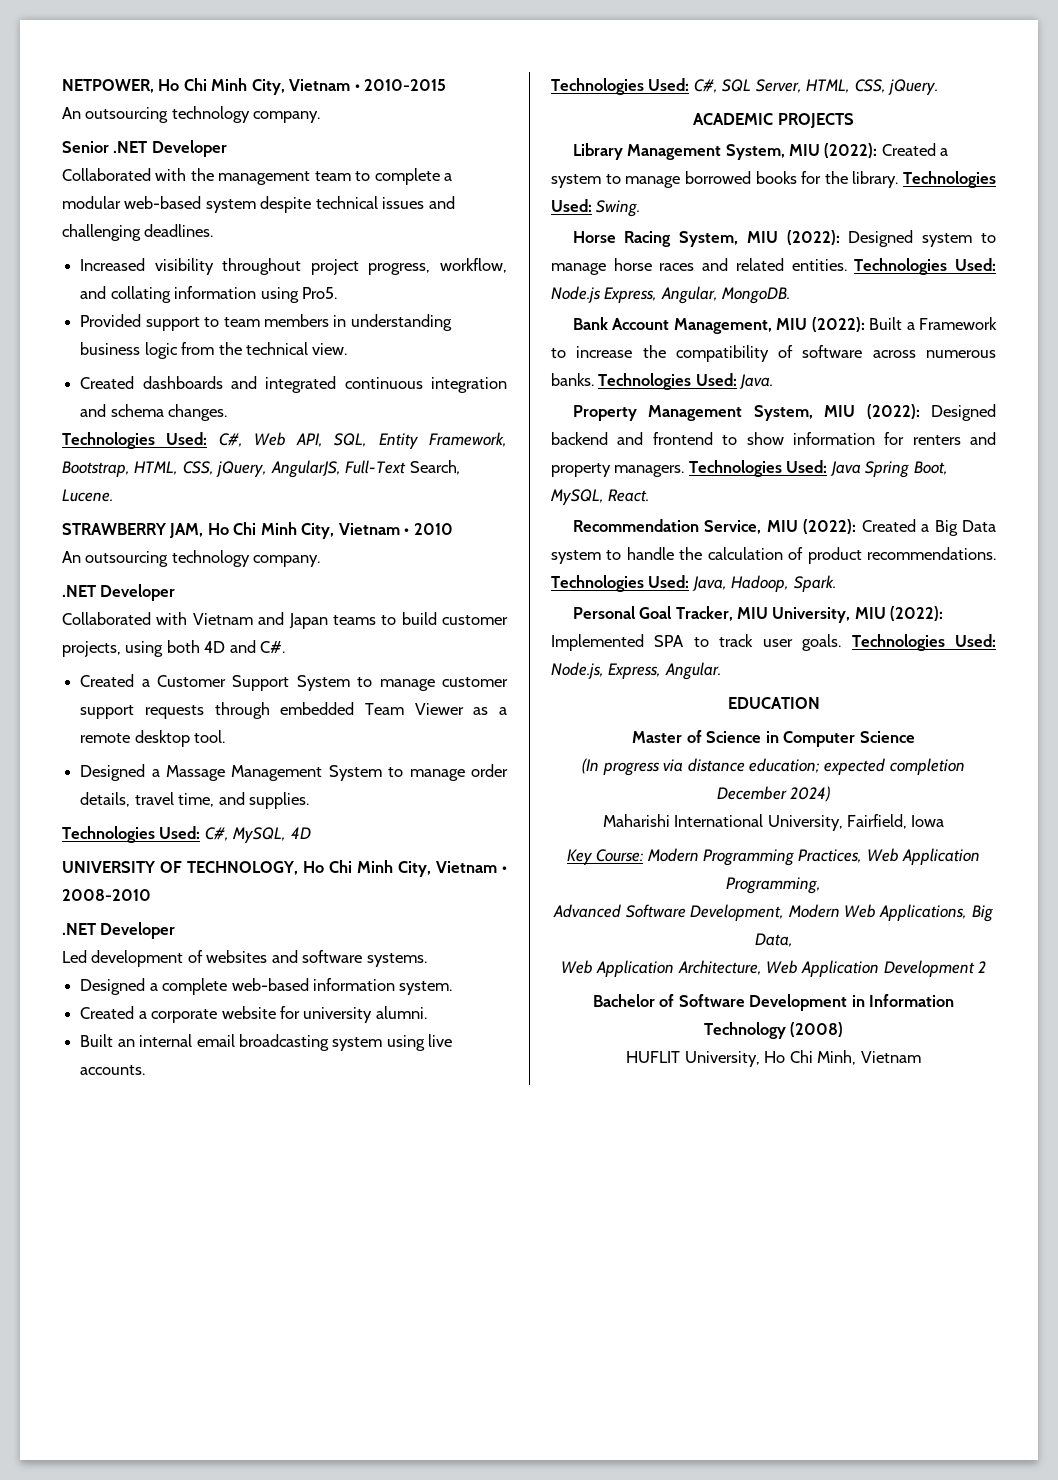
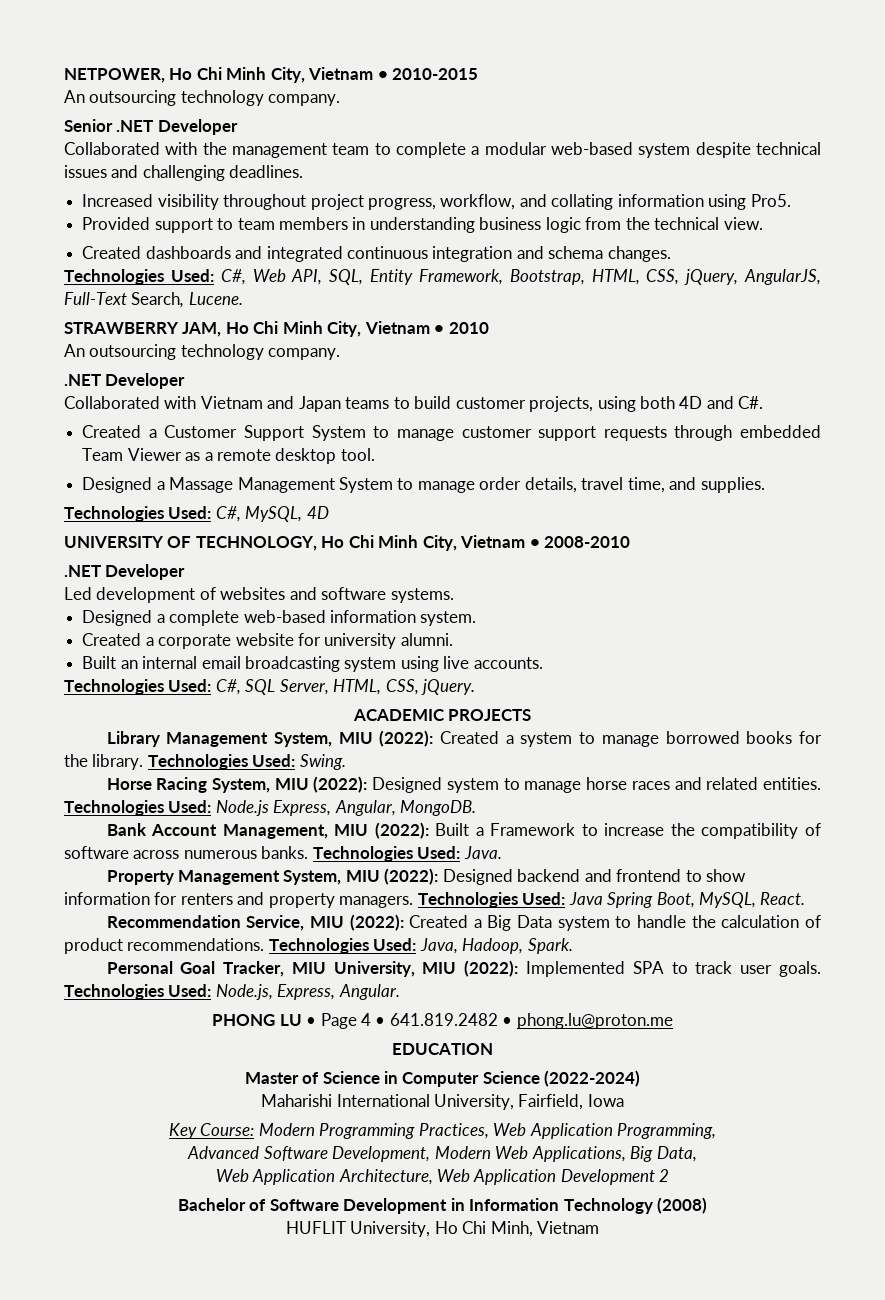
+ PHONG LU • Page 4 • 641.819.2482 • phong.lu@proton.me
- Master of Science in Computer Science
- (In progress via distance education; expected completion December 2024)
+ Master of Science in Computer Science (2022-2024)

